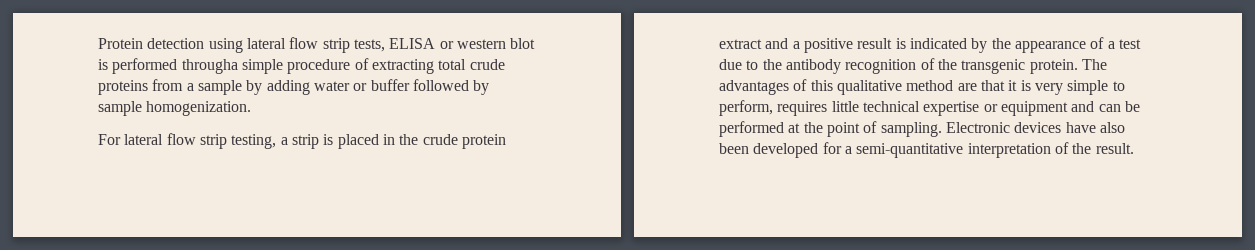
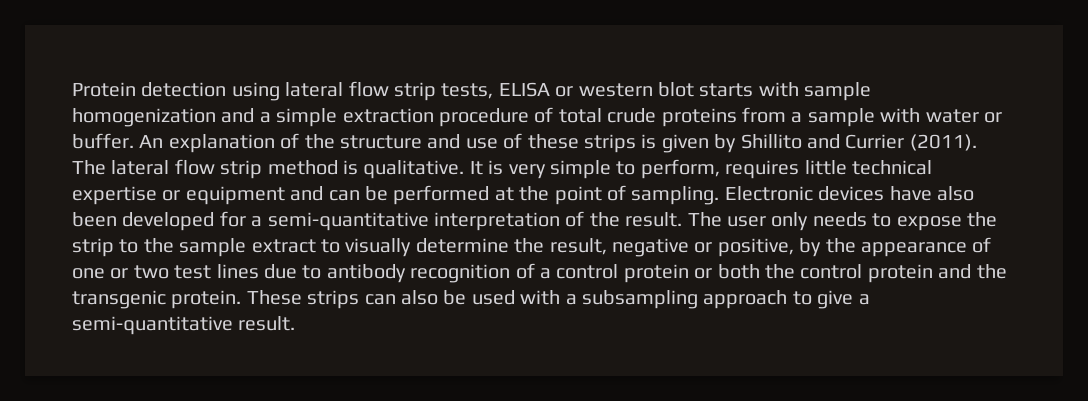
- Protein detection using lateral flow strip tests, ELISA or western blot is performed througha simple procedure of extracting total crude proteins from a sample by adding water or buffer followed by sample homogenization.
- For lateral flow strip testing, a strip is placed in the crude protein extract and a positive result is indicated by the appearance of a test due to the antibody recognition of the transgenic protein. The advantages of this qualitative method are that it is very simple to perform, requires little technical expertise or equipment and can be performed at the point of sampling.
+ Protein detection using lateral flow strip tests, ELISA or western blot starts with sample homogenization and a simple extraction procedure of total crude proteins from a sample with water or buffer. An explanation of the structure and use of these strips is given by Shillito and Currier (2011). The lateral flow strip method is qualitative. It is very simple to perform, requires little technical expertise or equipment and can be performed at the point of sampling.
+ The user only needs to expose the strip to the sample extract to visually determine the result, negative or positive, by the appearance of one or two test lines due to antibody recognition of a control protein or both the control protein and the transgenic protein. These strips can also be used with a subsampling approach to give a semi-quantitative result.

